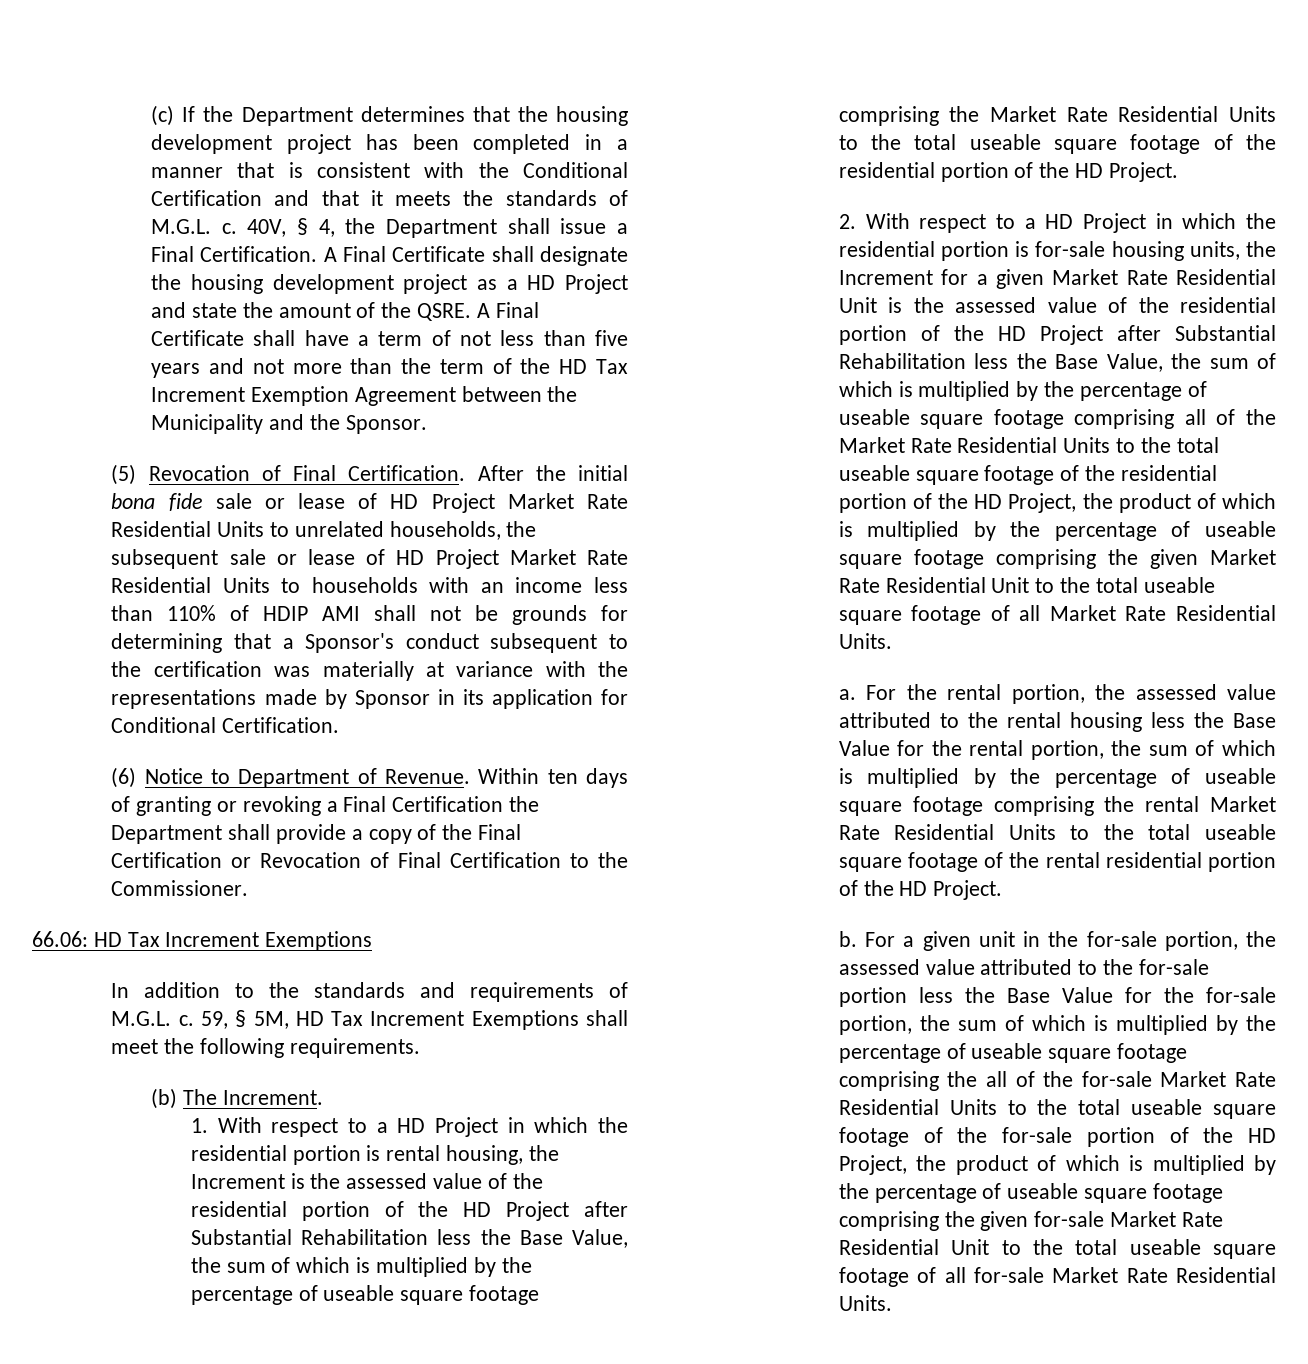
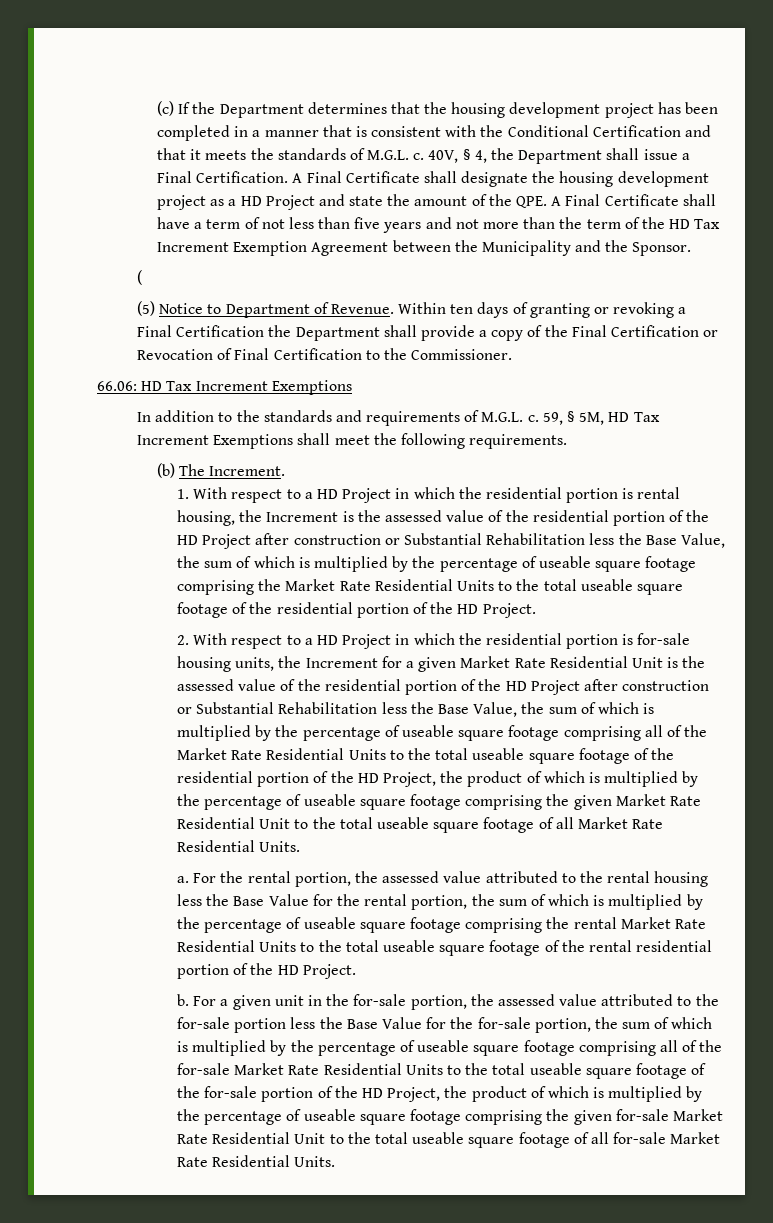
- A Final Certificate shall designate the housing development project as a HD Project and state the amount of the QSRE. A Final Certificate shall have a term of not less than five years and not more than the term of the HD Tax Increment Exemption Agreement between the Municipality and the Sponsor.
+ A Final Certificate shall designate the housing development project as a HD Project and state the amount of the QPE. A Final Certificate shall have a term of not less than five years and not more than the term of the HD Tax Increment Exemption Agreement between the Municipality and the Sponsor.
+ (
- (5) Revocation of Final Certification. After the initial bona fide sale or lease of HD Project Market Rate Residential Units to unrelated households, the subsequent sale or lease of HD Project Market Rate Residential Units to households with an income less than 110% of HDIP AMI shall not be grounds for determining that a Sponsor's conduct subsequent to the certification was materially at variance with the representations made by Sponsor in its application for Conditional Certification.
- (6) Notice to Department of Revenue.
+ (5) Notice to Department of Revenue.
- 1. With respect to a HD Project in which the residential portion is rental housing, the Increment is the assessed value of the residential portion of the HD Project after Substantial Rehabilitation less the Base Value, the sum of which is multiplied by the percentage of useable square footage comprising the Market Rate Residential Units to the total useable square footage of the residential portion of the HD Project.
+ 1. With respect to a HD Project in which the residential portion is rental housing, the Increment is the assessed value of the residential portion of the HD Project after construction or Substantial Rehabilitation less the Base Value, the sum of which is multiplied by the percentage of useable square footage comprising the Market Rate Residential Units to the total useable square footage of the residential portion of the HD Project.
- 2. With respect to a HD Project in which the residential portion is for-sale housing units, the Increment for a given Market Rate Residential Unit is the assessed value of the residential portion of the HD Project after Substantial Rehabilitation less the Base Value, the sum of which is multiplied by the percentage of useable square footage comprising all of the Market Rate Residential Units to the total useable square footage of the residential portion of the HD Project, the product of which is multiplied by the percentage of useable square footage comprising the given Market Rate Residential Unit to the total useable square footage of all Market Rate Residential Units.
+ 2. With respect to a HD Project in which the residential portion is for-sale housing units, the Increment for a given Market Rate Residential Unit is the assessed value of the residential portion of the HD Project after construction or Substantial Rehabilitation less the Base Value, the sum of which is multiplied by the percentage of useable square footage comprising all of the Market Rate Residential Units to the total useable square footage of the residential portion of the HD Project, the product of which is multiplied by the percentage of useable square footage comprising the given Market Rate Residential Unit to the total useable square footage of all Market Rate Residential Units.
- For a given unit in the for-sale portion, the assessed value attributed to the for-sale portion less the Base Value for the for-sale portion, the sum of which is multiplied by the percentage of useable square footage comprising the all of the for-sale Market Rate Residential Units to the total useable square footage of the for-sale portion of the HD Project, the product of which is multiplied by the percentage of useable square footage comprising the given for-sale Market Rate Residential Unit to the total useable square footage of all for-sale Market Rate Residential Units.
+ For a given unit in the for-sale portion, the assessed value attributed to the for-sale portion less the Base Value for the for-sale portion, the sum of which is multiplied by the percentage of useable square footage comprising all of the for-sale Market Rate Residential Units to the total useable square footage of the for-sale portion of the HD Project, the product of which is multiplied by the percentage of useable square footage comprising the given for-sale Market Rate Residential Unit to the total useable square footage of all for-sale Market Rate Residential Units.

